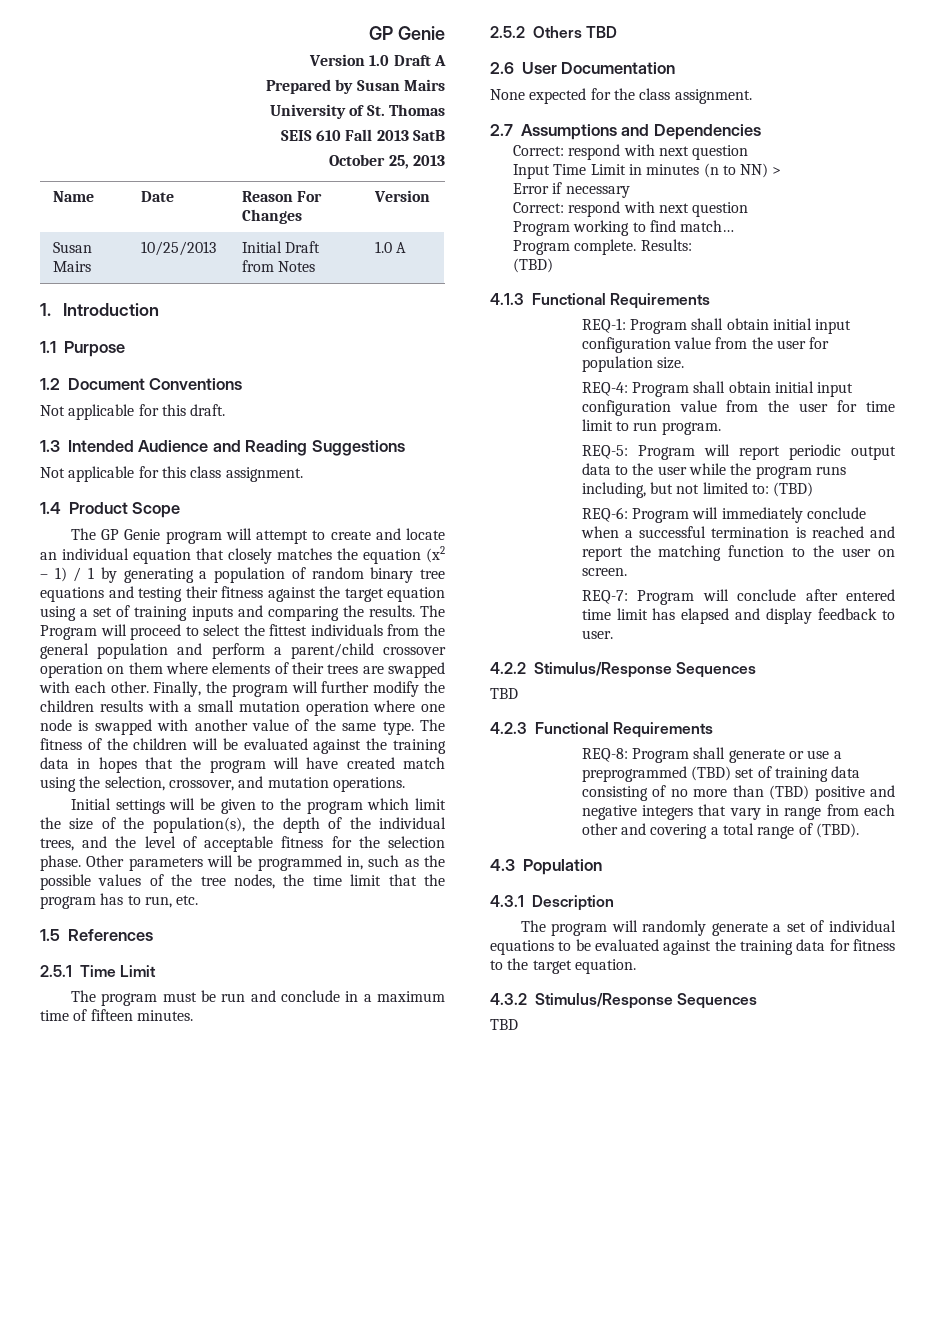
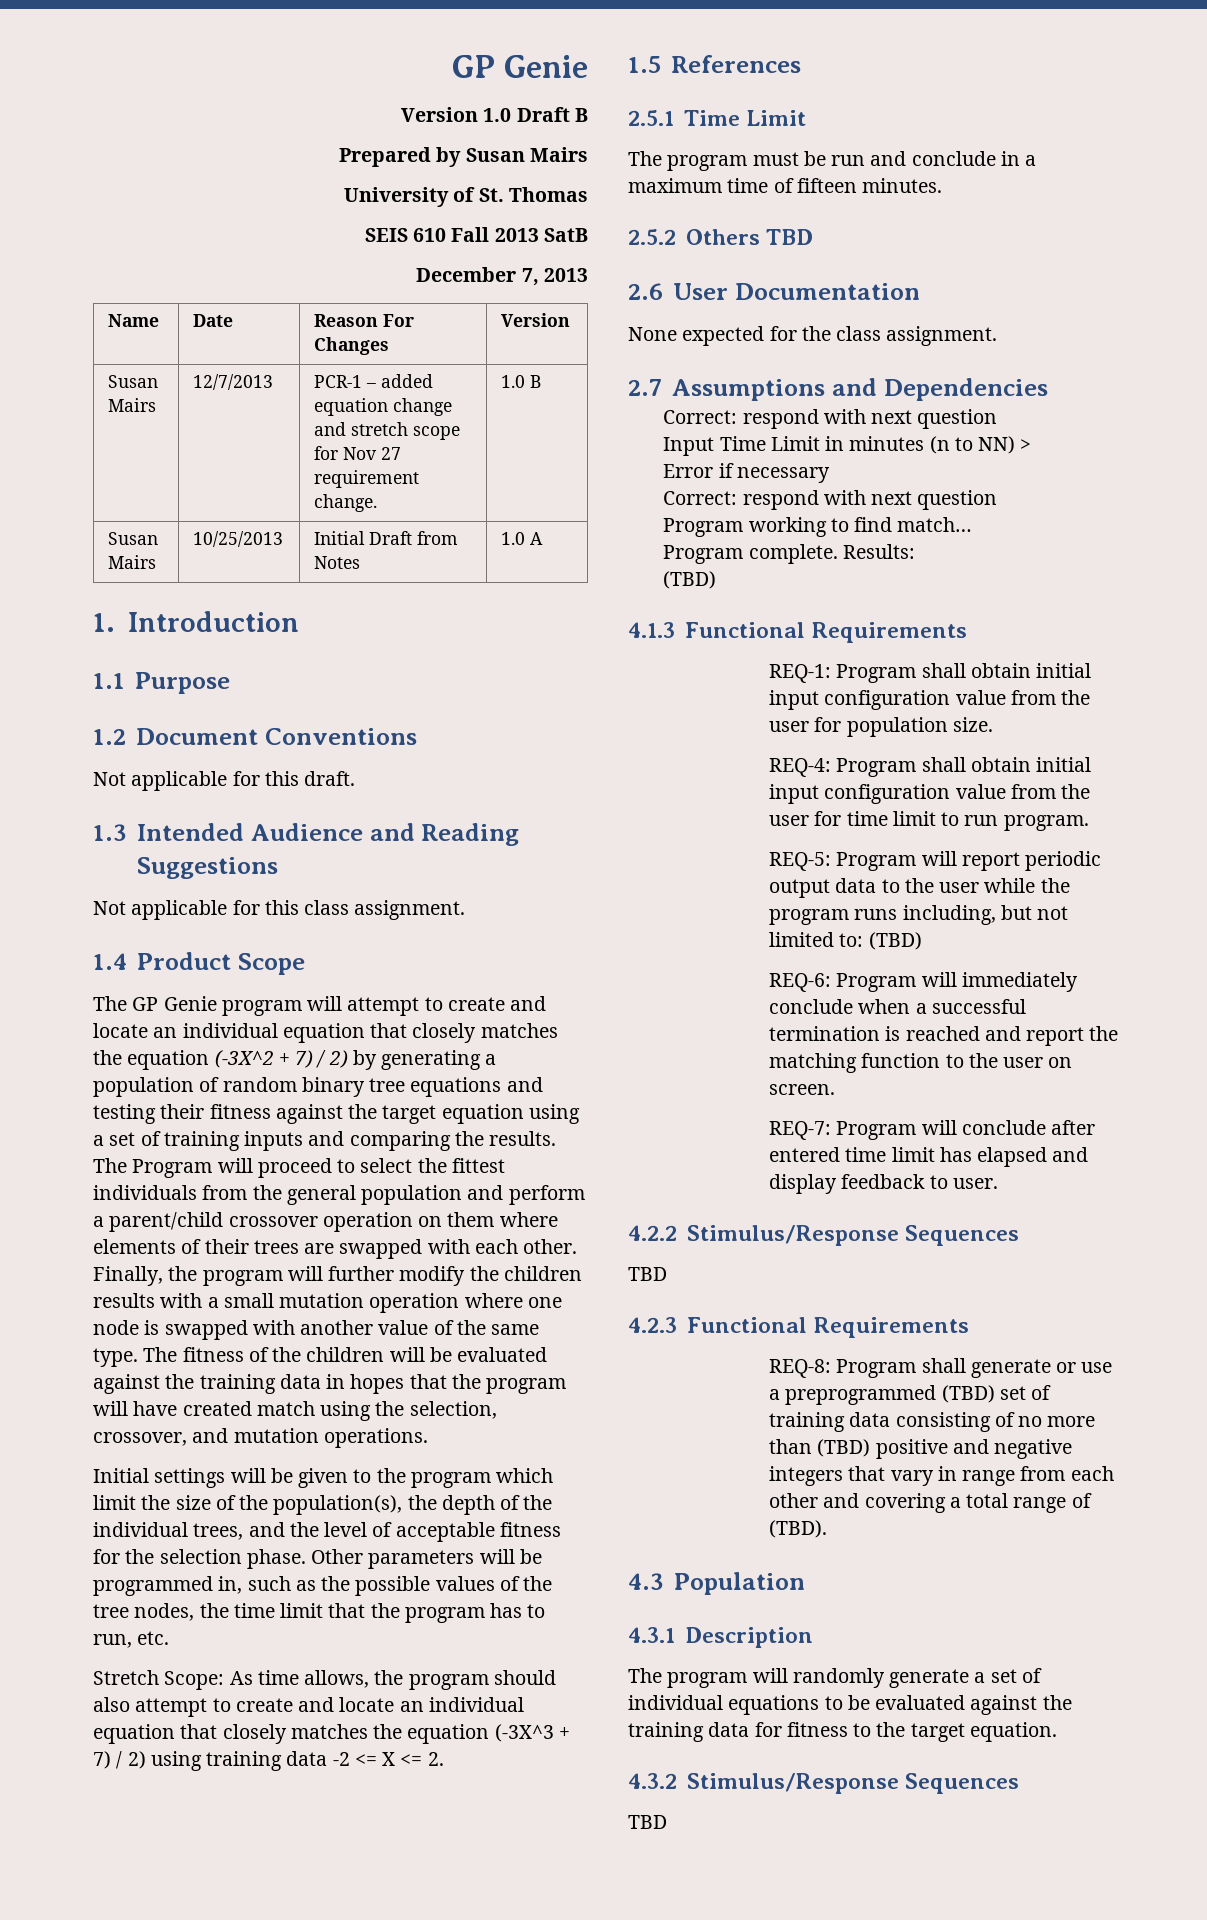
- Version 1.0 Draft A
+ Version 1.0 Draft B
- October 25, 2013
+ December 7, 2013
+ Susan Mairs | 12/7/2013 | PCR-1 – added equation change and stretch scope for Nov 27 requirement change. | 1.0 B
- The GP Genie program will attempt to create and locate an individual equation that closely matches the equation (x2 – 1) / 1 by generating a population of random binary tree equations and testing their fitness against the target equation using a set of training inputs and comparing the results.
+ The GP Genie program will attempt to create and locate an individual equation that closely matches the equation (-3X^2 + 7) / 2) by generating a population of random binary tree equations and testing their fitness against the target equation using a set of training inputs and comparing the results.
+ Stretch Scope: As time allows, the program should also attempt to create and locate an individual equation that closely matches the equation (-3X^3 + 7) / 2) using training data -2 <= X <= 2.

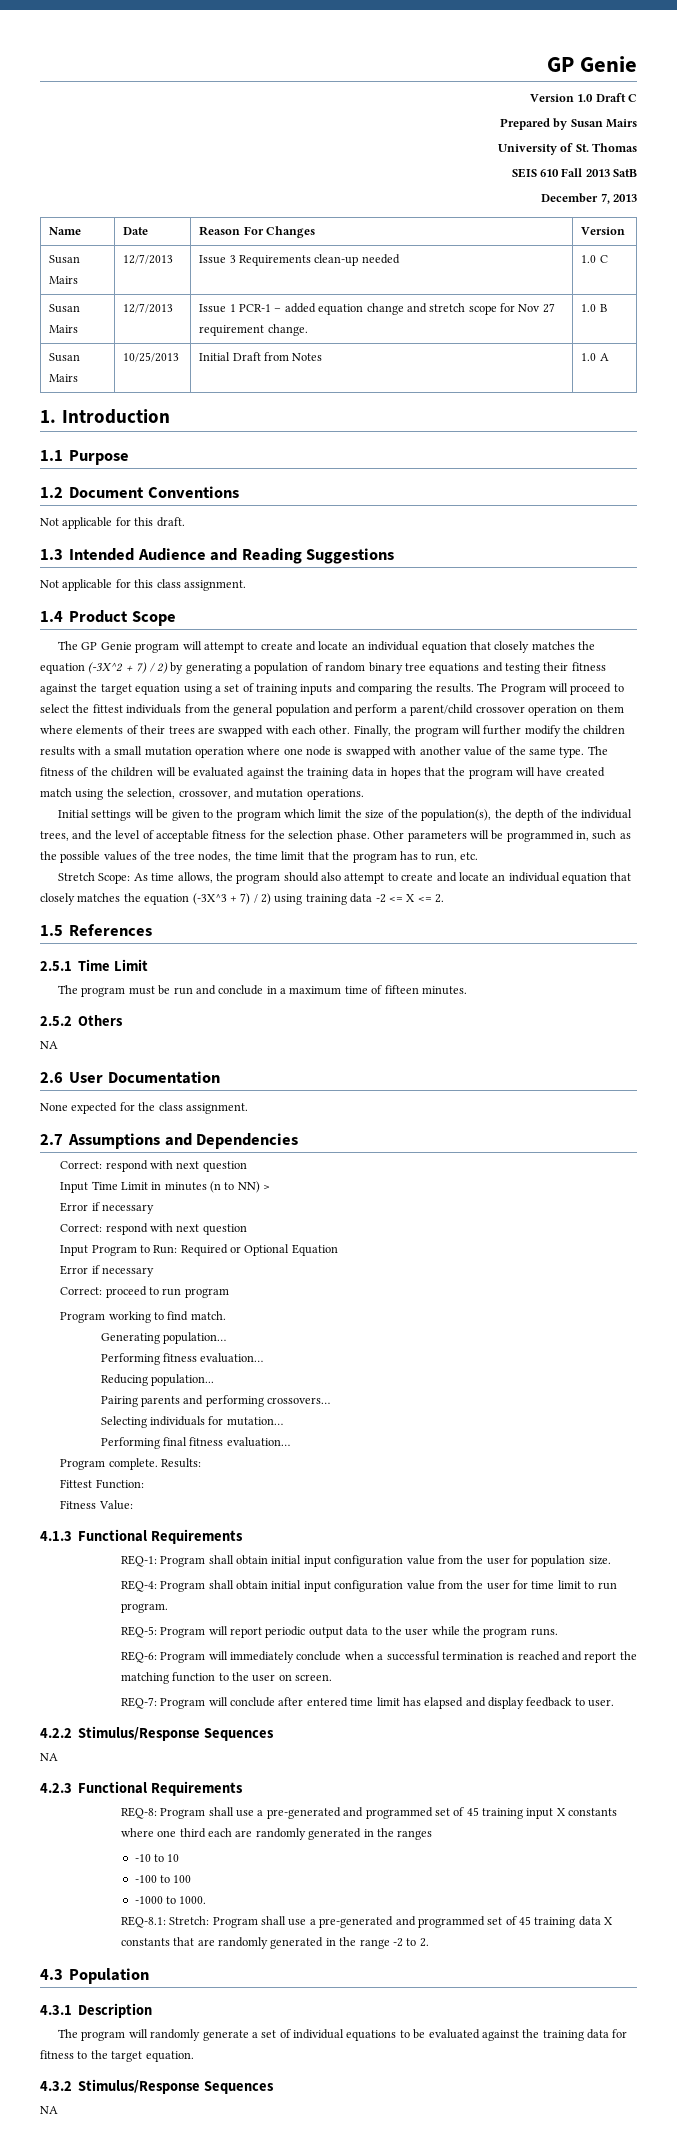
- Version 1.0 Draft B
+ Version 1.0 Draft C
- Susan Mairs | 12/7/2013 | PCR-1 – added equation change and stretch scope for Nov 27 requirement change. | 1.0 B
+ Susan Mairs | 12/7/2013 | Issue 3 Requirements clean-up needed | 1.0 C
+ Susan Mairs | 12/7/2013 | Issue 1 PCR-1 – added equation change and stretch scope for Nov 27 requirement change. | 1.0 B
- 2.5.2 Others TBD
+ 2.5.2 Others
+ NA
- Program working to find match…
+ Input Program to Run: Required or Optional Equation
+ Error if necessary
+ Correct: proceed to run program
+ Program working to find match.
+ Generating population…
+ Performing fitness evaluation…
+ Reducing population...
+ Pairing parents and performing crossovers…
+ Selecting individuals for mutation…
+ Performing final fitness evaluation…
  Results:
- (TBD)
+ Fittest Function:
+ Fitness Value:
- REQ-5: Program will report periodic output data to the user while the program runs including, but not limited to: (TBD)
+ REQ-5: Program will report periodic output data to the user while the program runs.
  4.2.2 Stimulus/Response Sequences
- TBD
+ NA
- REQ-8: Program shall generate or use a preprogrammed (TBD) set of training data consisting of no more than (TBD) positive and negative integers that vary in range from each other and covering a total range of (TBD).
+ REQ-8: Program shall use a pre-generated and programmed set of 45 training input X constants where one third each are randomly generated in the ranges
+ -10 to 10
+ -100 to 100
+ -1000 to 1000.
+ REQ-8.1: Stretch: Program shall use a pre-generated and programmed set of 45 training data X constants that are randomly generated in the range -2 to 2.
  4.3.2 Stimulus/Response Sequences
- TBD
+ NA

